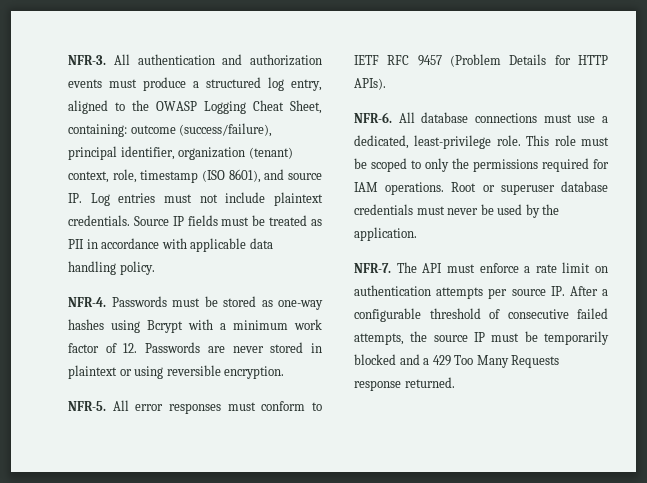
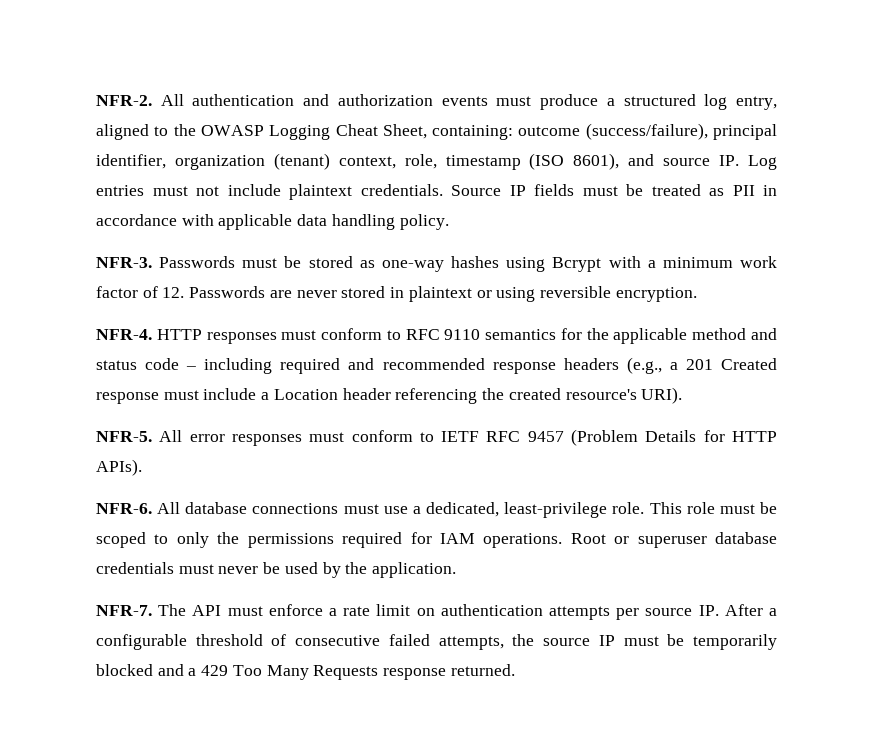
- NFR-3.
+ NFR-2.
- NFR-4.
+ NFR-3.
+ NFR-4. HTTP responses must conform to RFC 9110 semantics for the applicable method and status code – including required and recommended response headers (e.g., a 201 Created response must include a Location header referencing the created resource's URI).

